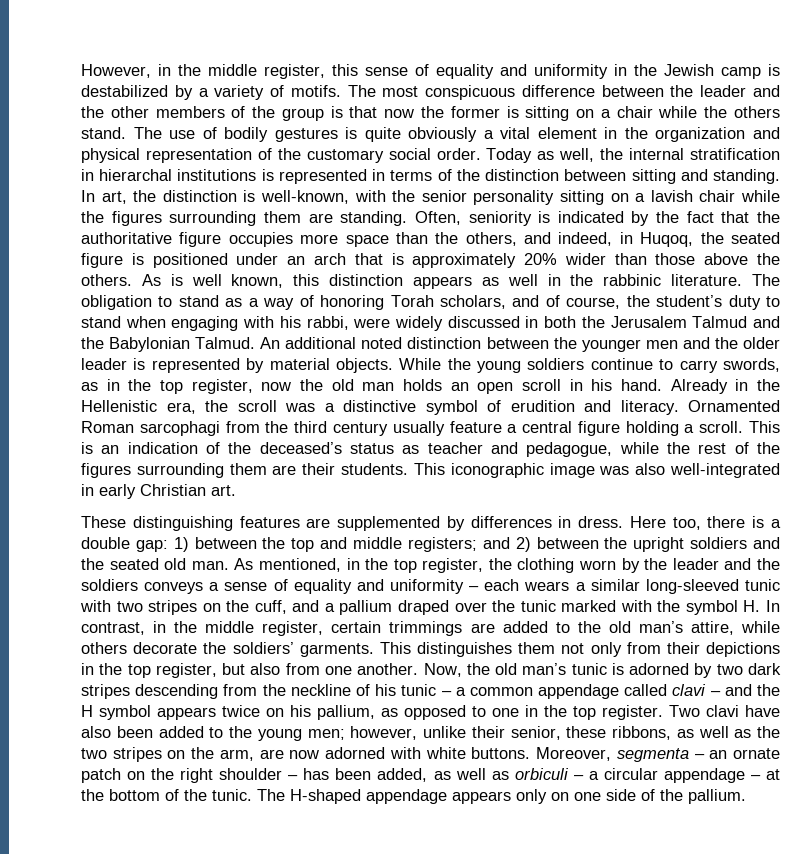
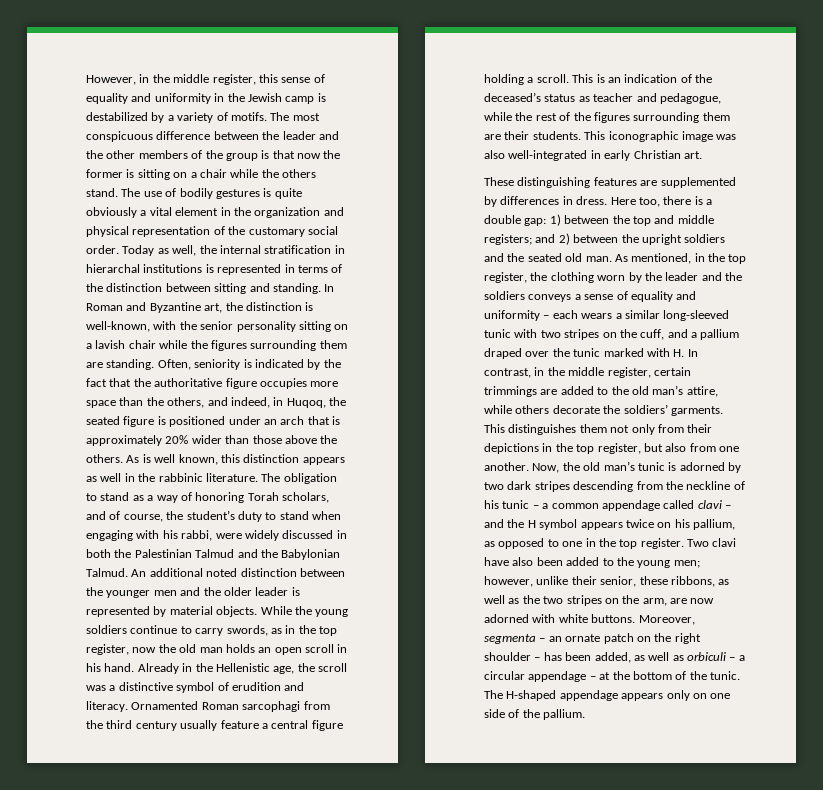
- In art, the distinction is well-known, with the senior personality sitting on a lavish chair while the figures surrounding them are standing.
+ In Roman and Byzantine art, the distinction is well-known, with the senior personality sitting on a lavish chair while the figures surrounding them are standing.
- The obligation to stand as a way of honoring Torah scholars, and of course, the student’s duty to stand when engaging with his rabbi, were widely discussed in both the Jerusalem Talmud and the Babylonian Talmud.
+ The obligation to stand as a way of honoring Torah scholars, and of course, the student’s duty to stand when engaging with his rabbi, were widely discussed in both the Palestinian Talmud and the Babylonian Talmud.
- Already in the Hellenistic era, the scroll was a distinctive symbol of erudition and literacy.
+ Already in the Hellenistic age, the scroll was a distinctive symbol of erudition and literacy.
- As mentioned, in the top register, the clothing worn by the leader and the soldiers conveys a sense of equality and uniformity – each wears a similar long-sleeved tunic with two stripes on the cuff, and a pallium draped over the tunic marked with the symbol H. In contrast, in the middle register, certain trimmings are added to the old man’s attire, while others decorate the soldiers’ garments.
+ As mentioned, in the top register, the clothing worn by the leader and the soldiers conveys a sense of equality and uniformity – each wears a similar long-sleeved tunic with two stripes on the cuff, and a pallium draped over the tunic marked with H. In contrast, in the middle register, certain trimmings are added to the old man’s attire, while others decorate the soldiers’ garments.

